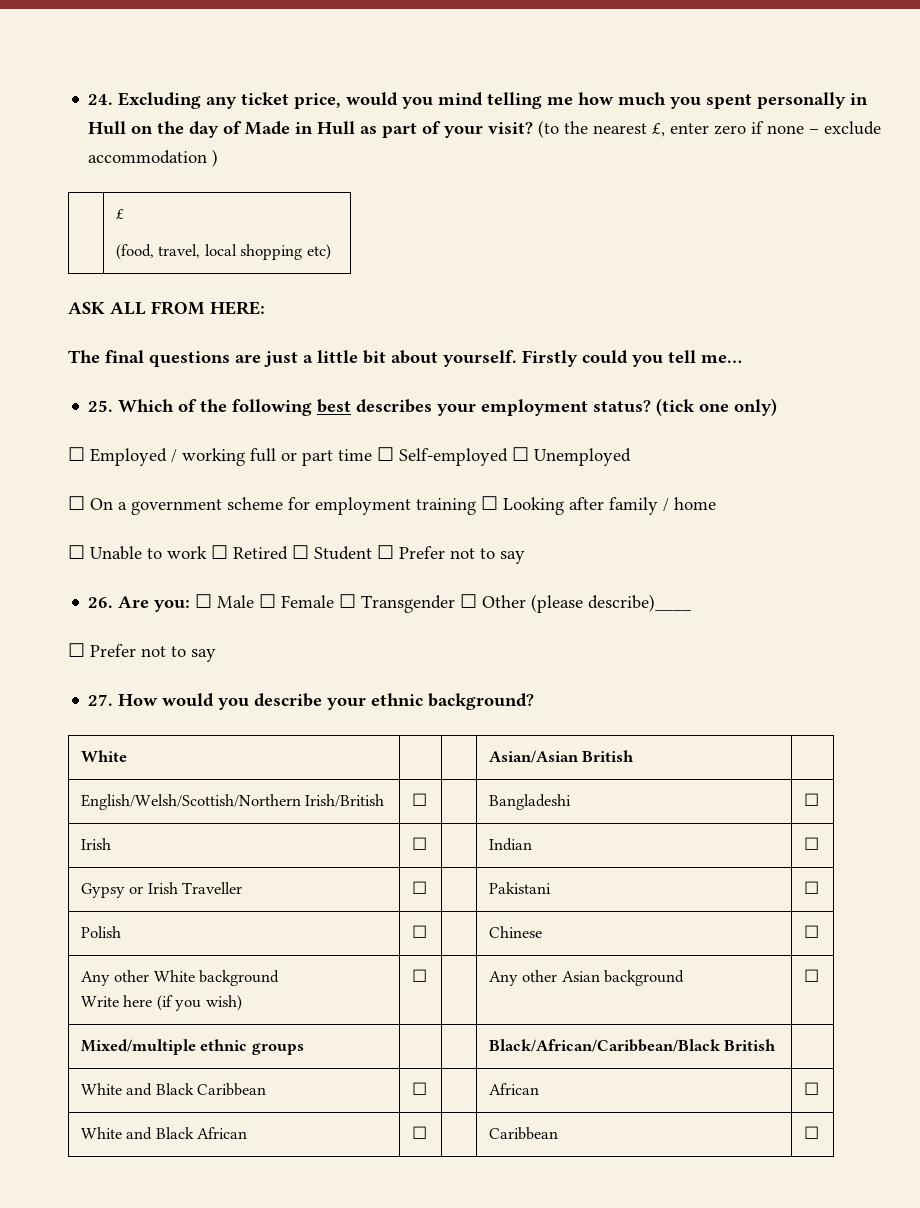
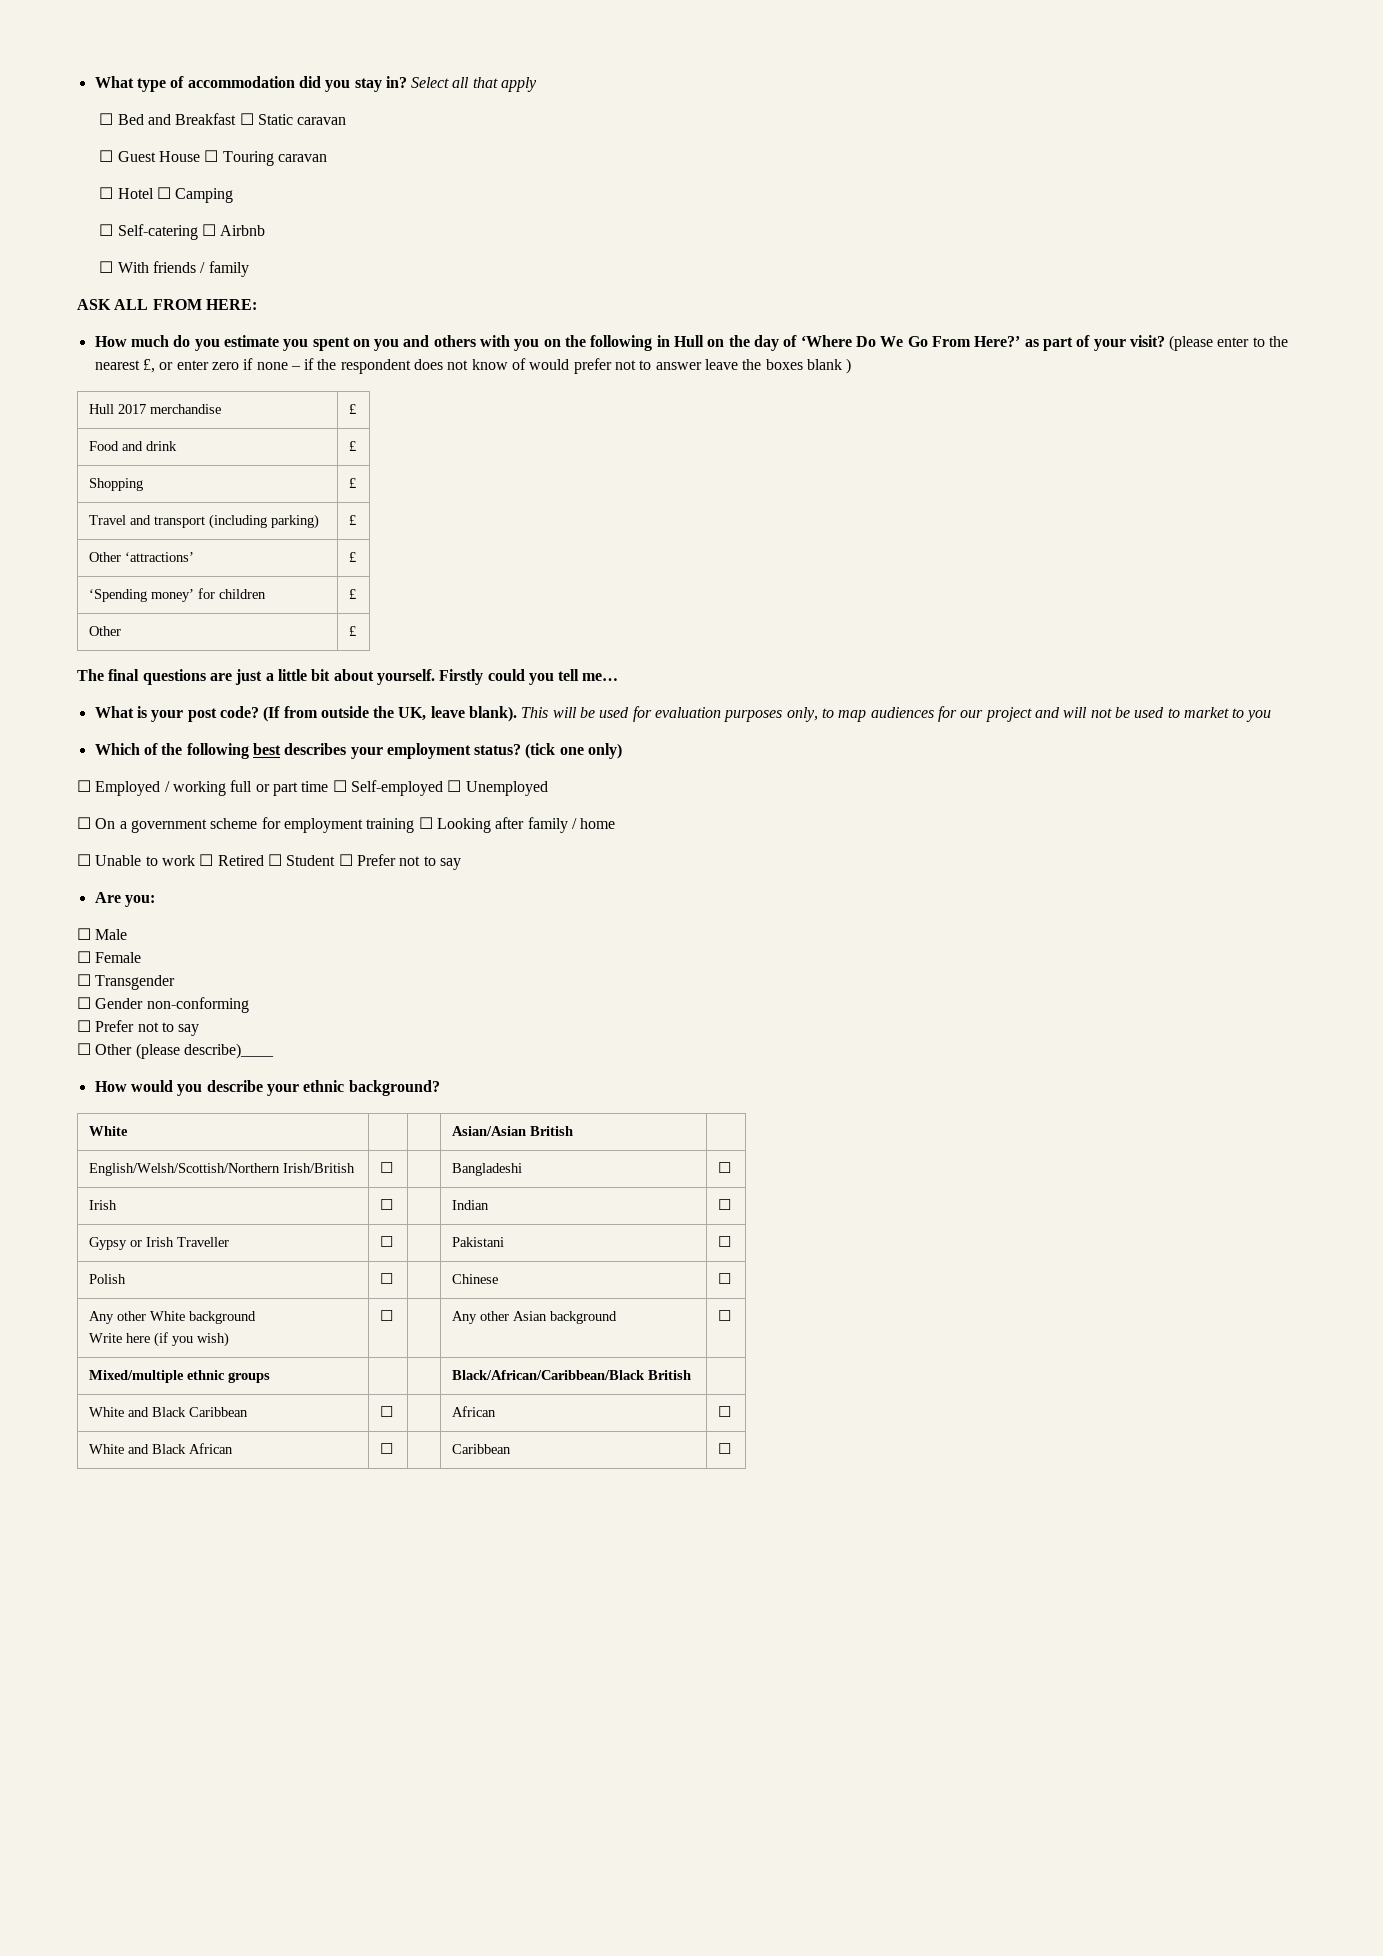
- 24. Excluding any ticket price, would you mind telling me how much you spent personally in Hull on the day of Made in Hull as part of your visit?
+ What type of accommodation did you stay in? Select all that apply
+ ☐ Bed and Breakfast ☐ Static caravan
+ ☐ Guest House ☐ Touring caravan
+ ☐ Hotel ☐ Camping
+ ☐ Self-catering ☐ Airbnb
+ ☐ With friends / family
+ ASK ALL FROM HERE:
+ How much do you estimate you spent on you and others with you on the following in Hull on the day of ‘Where Do We Go From Here?’ as part of your visit?
- (to the nearest £, enter zero if none – exclude accommodation )
- | £
- (food, travel, local shopping etc)
- ASK ALL FROM HERE:
+ (please enter to the nearest £, or enter zero if none – if the respondent does not know of would prefer not to answer leave the boxes blank )
+ Hull 2017 merchandise | £
+ Food and drink | £
+ Shopping | £
+ Travel and transport (including parking) | £
+ Other ‘attractions’ | £
+ ‘Spending money’ for children | £
+ Other | £
- 25. Which of the following best describes your employment status?
+ What is your post code? (If from outside the UK, leave blank). This will be used for evaluation purposes only, to map audiences for our project and will not be used to market to you
+ Which of the following best describes your employment status?
- 26. Are you: ☐ Male ☐ Female ☐ Transgender ☐ Other (please describe)____
+ Are you:
+ ☐ Male
+ ☐ Female
+ ☐ Transgender
+ ☐ Gender non-conforming
  ☐ Prefer not to say
- 27. How would you describe your ethnic background?
+ ☐ Other (please describe)____
+ How would you describe your ethnic background?

